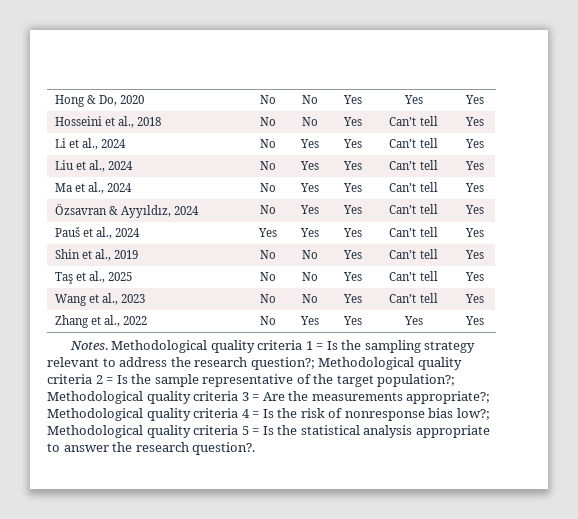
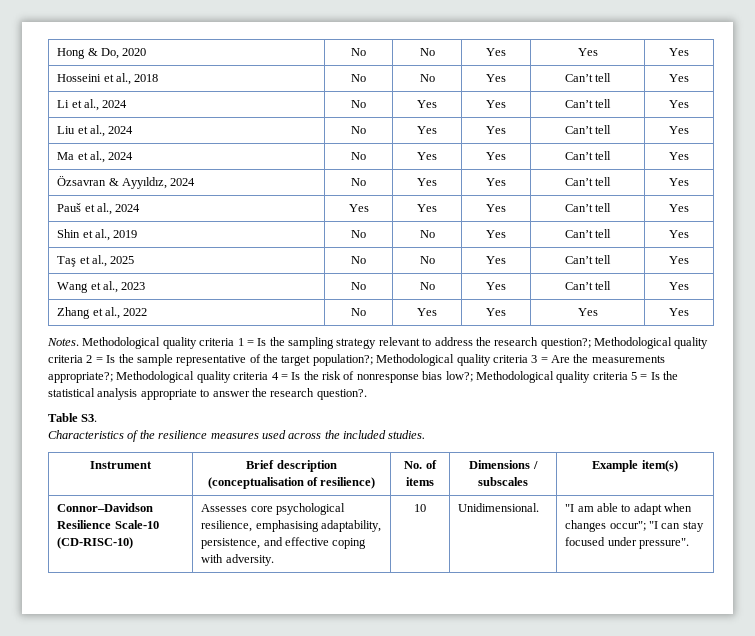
+ Table S3.
+ Characteristics of the resilience measures used across the included studies.
+ Instrument | Brief description (conceptualisation of resilience) | No. of items | Dimensions / subscales | Example item(s)
+ Connor–Davidson Resilience Scale-10 (CD-RISC-10) | Assesses core psychological resilience, emphasising adaptability, persistence, and effective coping with adversity. | 10 | Unidimensional. | "I am able to adapt when changes occur"; "I can stay focused under pressure".

